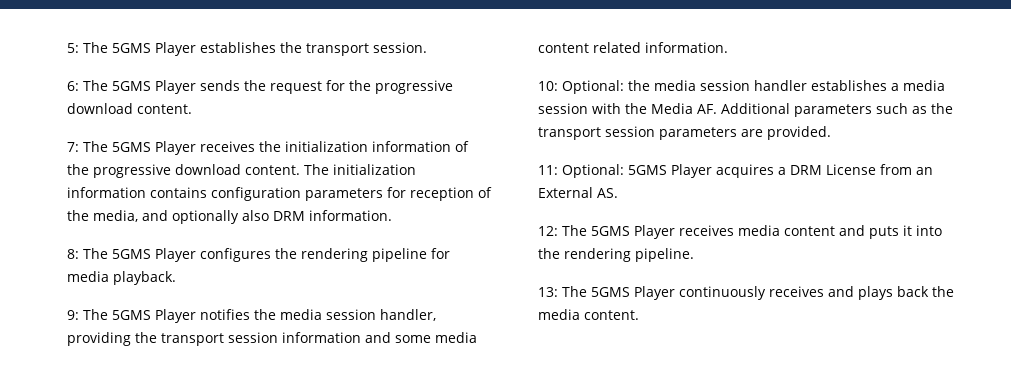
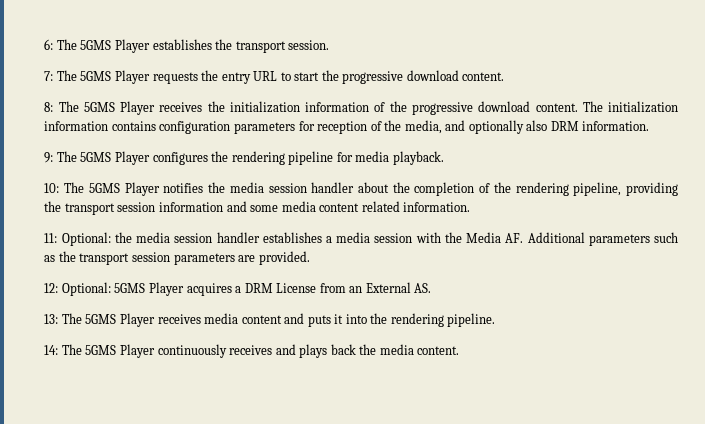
- 5: The 5GMS Player establishes the transport session.
+ 6: The 5GMS Player establishes the transport session.
- 6: The 5GMS Player sends the request for the progressive download content.
+ 7: The 5GMS Player requests the entry URL to start the progressive download content.
- 7: The 5GMS Player receives the initialization information of the progressive download content.
+ 8: The 5GMS Player receives the initialization information of the progressive download content.
- 8: The 5GMS Player configures the rendering pipeline for media playback.
+ 9: The 5GMS Player configures the rendering pipeline for media playback.
- 9: The 5GMS Player notifies the media session handler, providing the transport session information and some media content related information.
+ 10: The 5GMS Player notifies the media session handler about the completion of the rendering pipeline, providing the transport session information and some media content related information.
- 10: Optional: the media session handler establishes a media session with the Media AF. Additional parameters such as the transport session parameters are provided.
+ 11: Optional: the media session handler establishes a media session with the Media AF. Additional parameters such as the transport session parameters are provided.
- 11: Optional: 5GMS Player acquires a DRM License from an External AS.
+ 12: Optional: 5GMS Player acquires a DRM License from an External AS.
- 12: The 5GMS Player receives media content and puts it into the rendering pipeline.
+ 13: The 5GMS Player receives media content and puts it into the rendering pipeline.
- 13: The 5GMS Player continuously receives and plays back the media content.
+ 14: The 5GMS Player continuously receives and plays back the media content.

